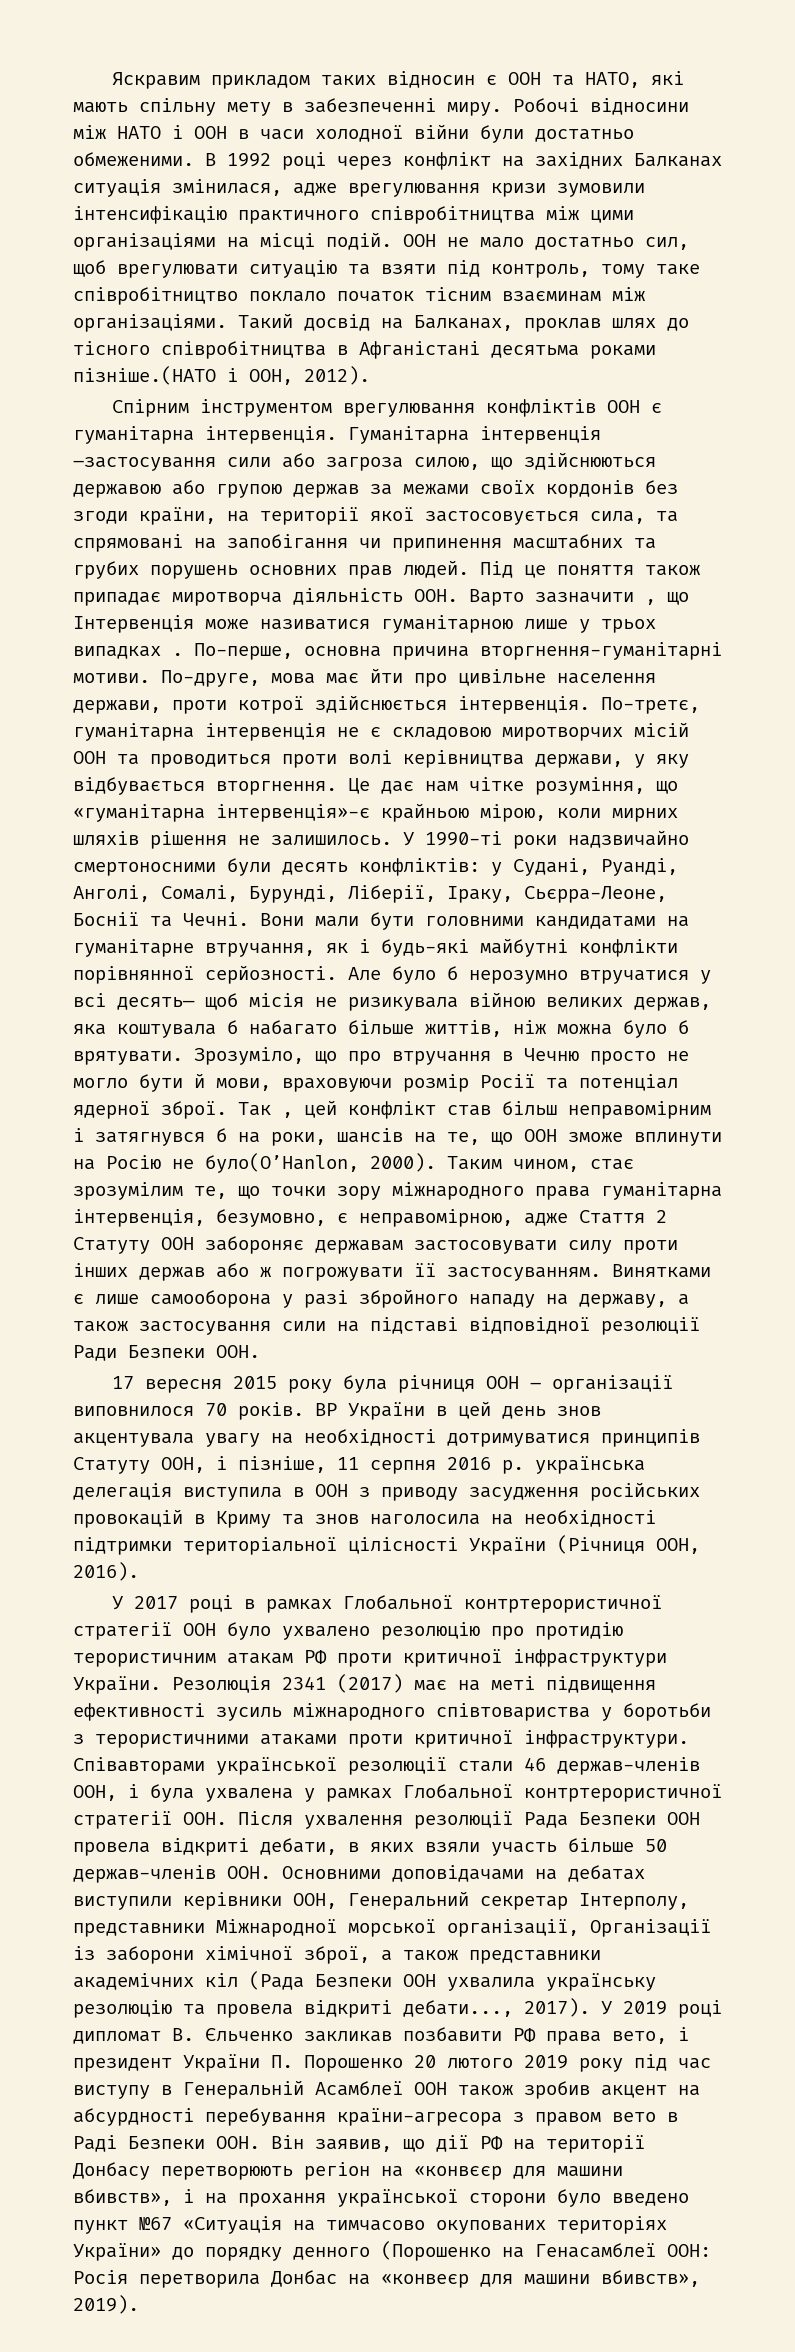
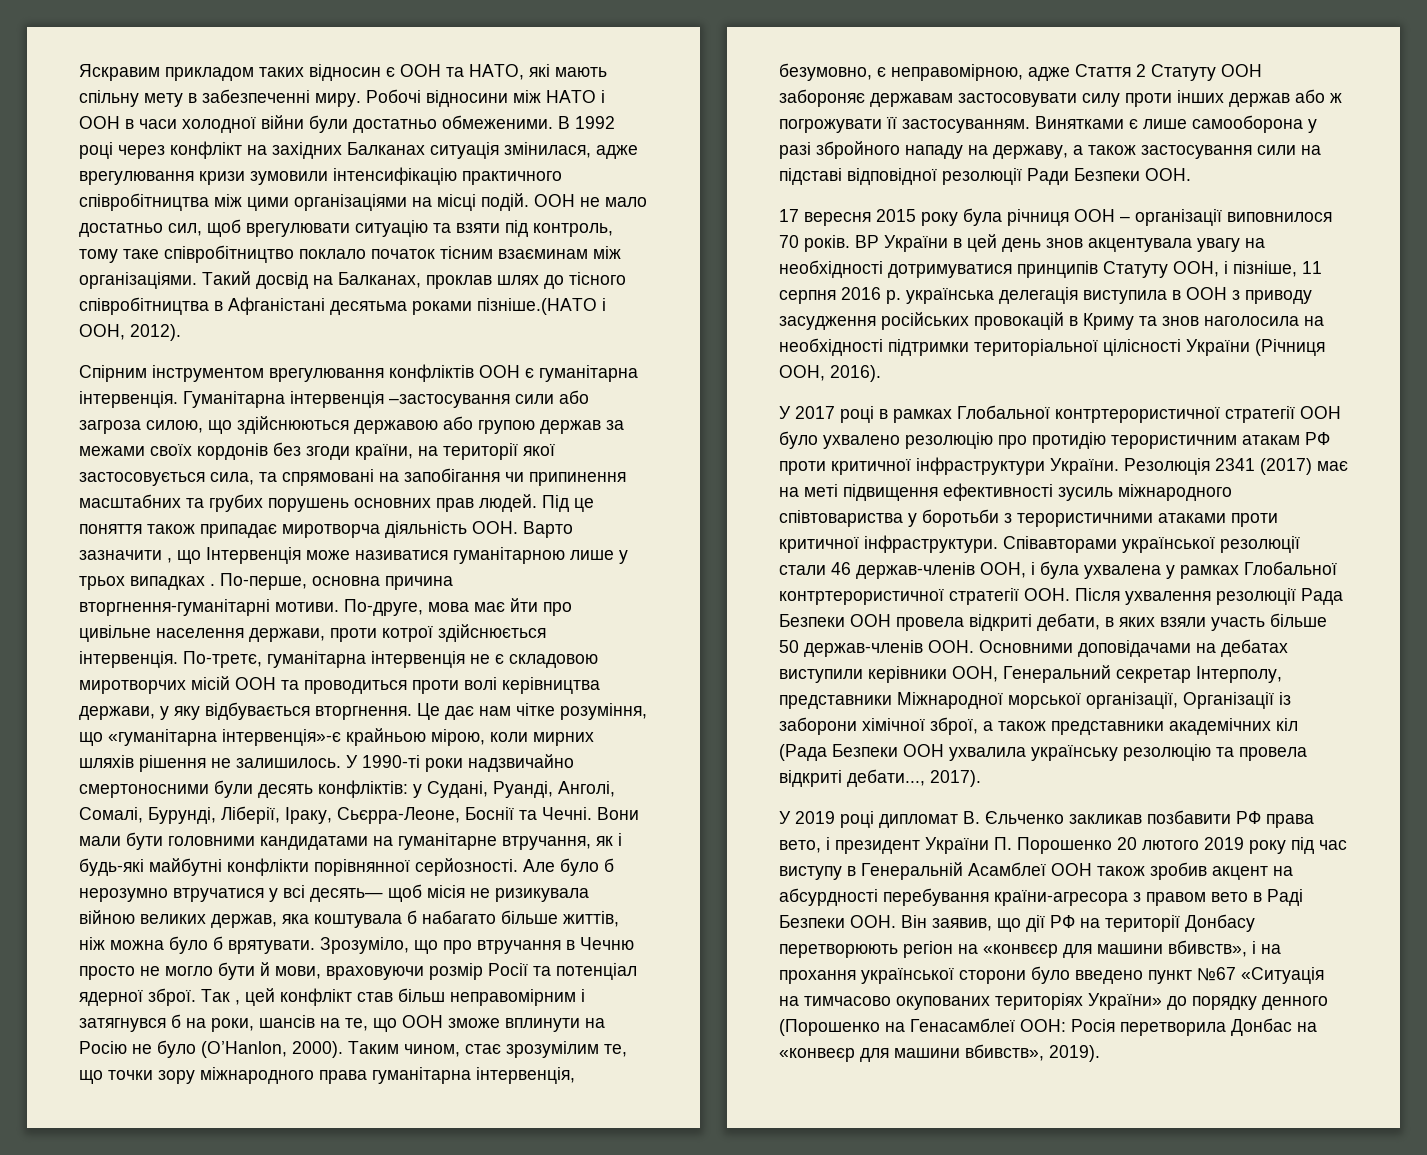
- Так , цей конфлікт став більш неправомірним і затягнувся б на роки, шансів на те, що ООН зможе вплинути на Росію не було(O’Hanlon, 2000).
+ Так , цей конфлікт став більш неправомірним і затягнувся б на роки, шансів на те, що ООН зможе вплинути на Росію не було (O’Hanlon, 2000).
- Співавторами української резолюції стали 46 держав-членів ООН, і була ухвалена у рамках Глобальної контртерористичної стратегії ООН. Після ухвалення резолюції Рада Безпеки ООН провела відкриті дебати, в яких взяли участь більше 50 держав-членів ООН. Основними доповідачами на дебатах виступили керівники ООН, Генеральний секретар Інтерполу, представники Міжнародної морської організації, Організації із заборони хімічної зброї, а також представники академічних кіл (Рада Безпеки ООН ухвалила українську резолюцію та провела відкриті дебати..., 2017). У 2019 році дипломат В. Єльченко закликав позбавити РФ права вето, і президент України П. Порошенко 20 лютого 2019 року під час виступу в Генеральній Асамблеї ООН також зробив акцент на абсурдності перебування країни-агресора з правом вето в Раді Безпеки ООН. Він заявив, що дії РФ на території Донбасу перетворюють регіон на «конвєєр для машини вбивств», і на прохання української сторони було введено пункт №67 «Ситуація на тимчасово окупованих територіях України» до порядку денного (Порошенко на Генасамблеї ООН:
+ Співавторами української резолюції стали 46 держав-членів ООН, і була ухвалена у рамках Глобальної контртерористичної стратегії ООН. Після ухвалення резолюції Рада Безпеки ООН провела відкриті дебати, в яких взяли участь більше 50 держав-членів ООН. Основними доповідачами на дебатах виступили керівники ООН, Генеральний секретар Інтерполу, представники Міжнародної морської організації, Організації із заборони хімічної зброї, а також представники академічних кіл (Рада Безпеки ООН ухвалила українську резолюцію та провела відкриті дебати..., 2017).
+ У 2019 році дипломат В. Єльченко закликав позбавити РФ права вето, і президент України П. Порошенко 20 лютого 2019 року під час виступу в Генеральній Асамблеї ООН також зробив акцент на абсурдності перебування країни-агресора з правом вето в Раді Безпеки ООН. Він заявив, що дії РФ на території Донбасу перетворюють регіон на «конвєєр для машини вбивств», і на прохання української сторони було введено пункт №67 «Ситуація на тимчасово окупованих територіях України» до порядку денного (Порошенко на Генасамблеї ООН:

